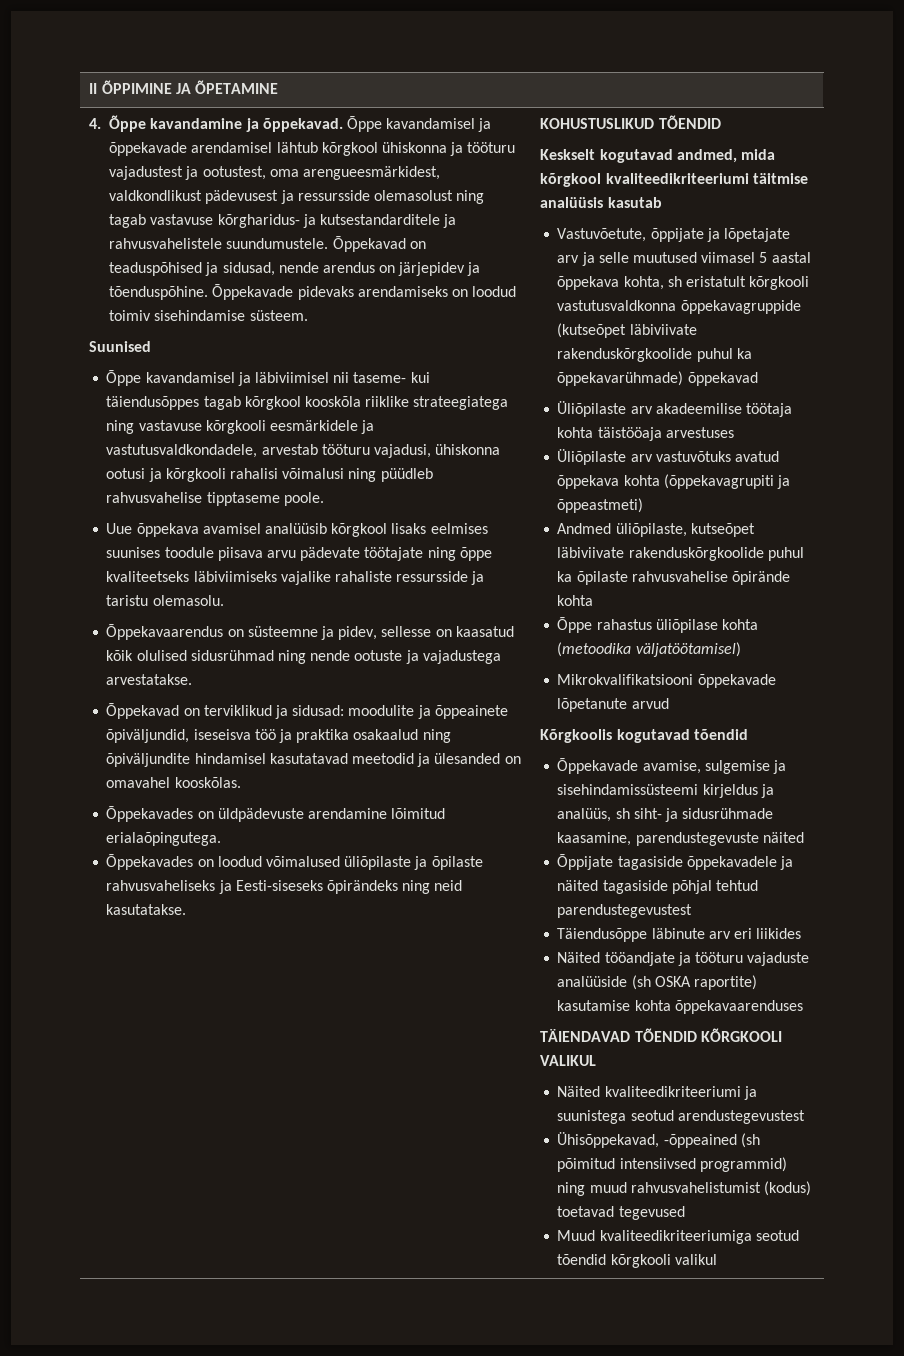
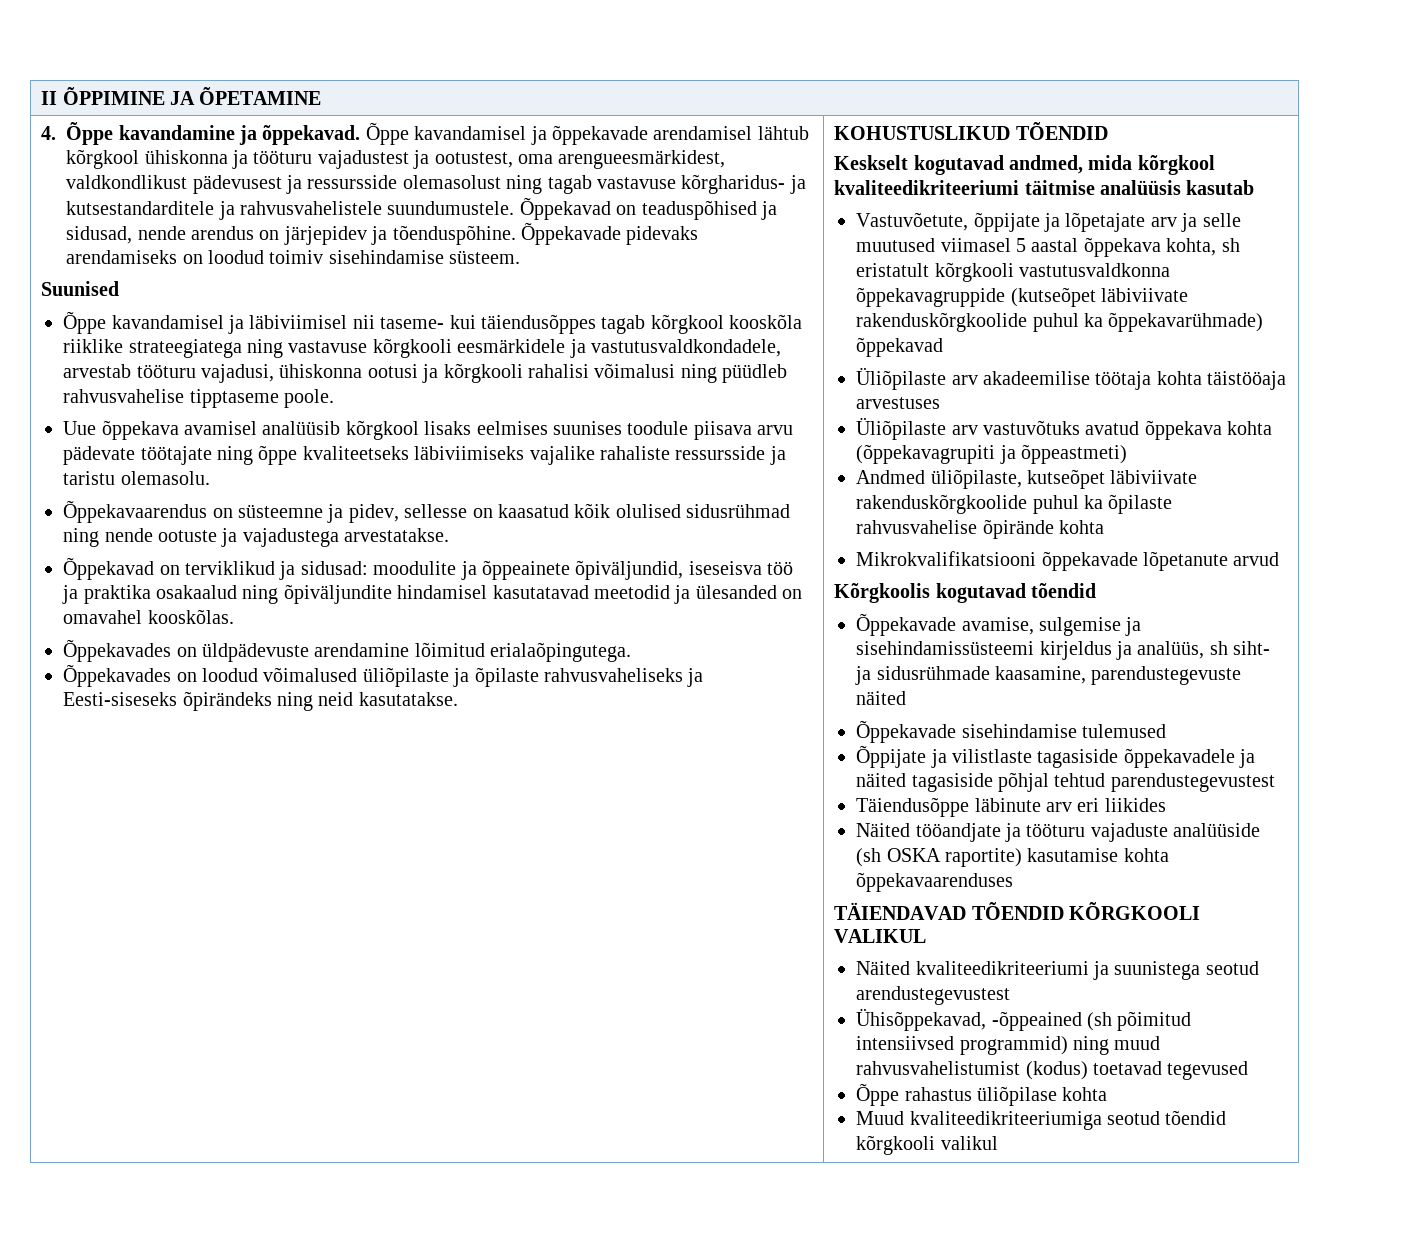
- Õppe rahastus üliõpilase kohta (metoodika väljatöötamisel)
+ Õppekavade sisehindamise tulemused
- Õppijate tagasiside õppekavadele ja näited tagasiside põhjal tehtud parendustegevustest
+ Õppijate ja vilistlaste tagasiside õppekavadele ja näited tagasiside põhjal tehtud parendustegevustest
+ Õppe rahastus üliõpilase kohta

